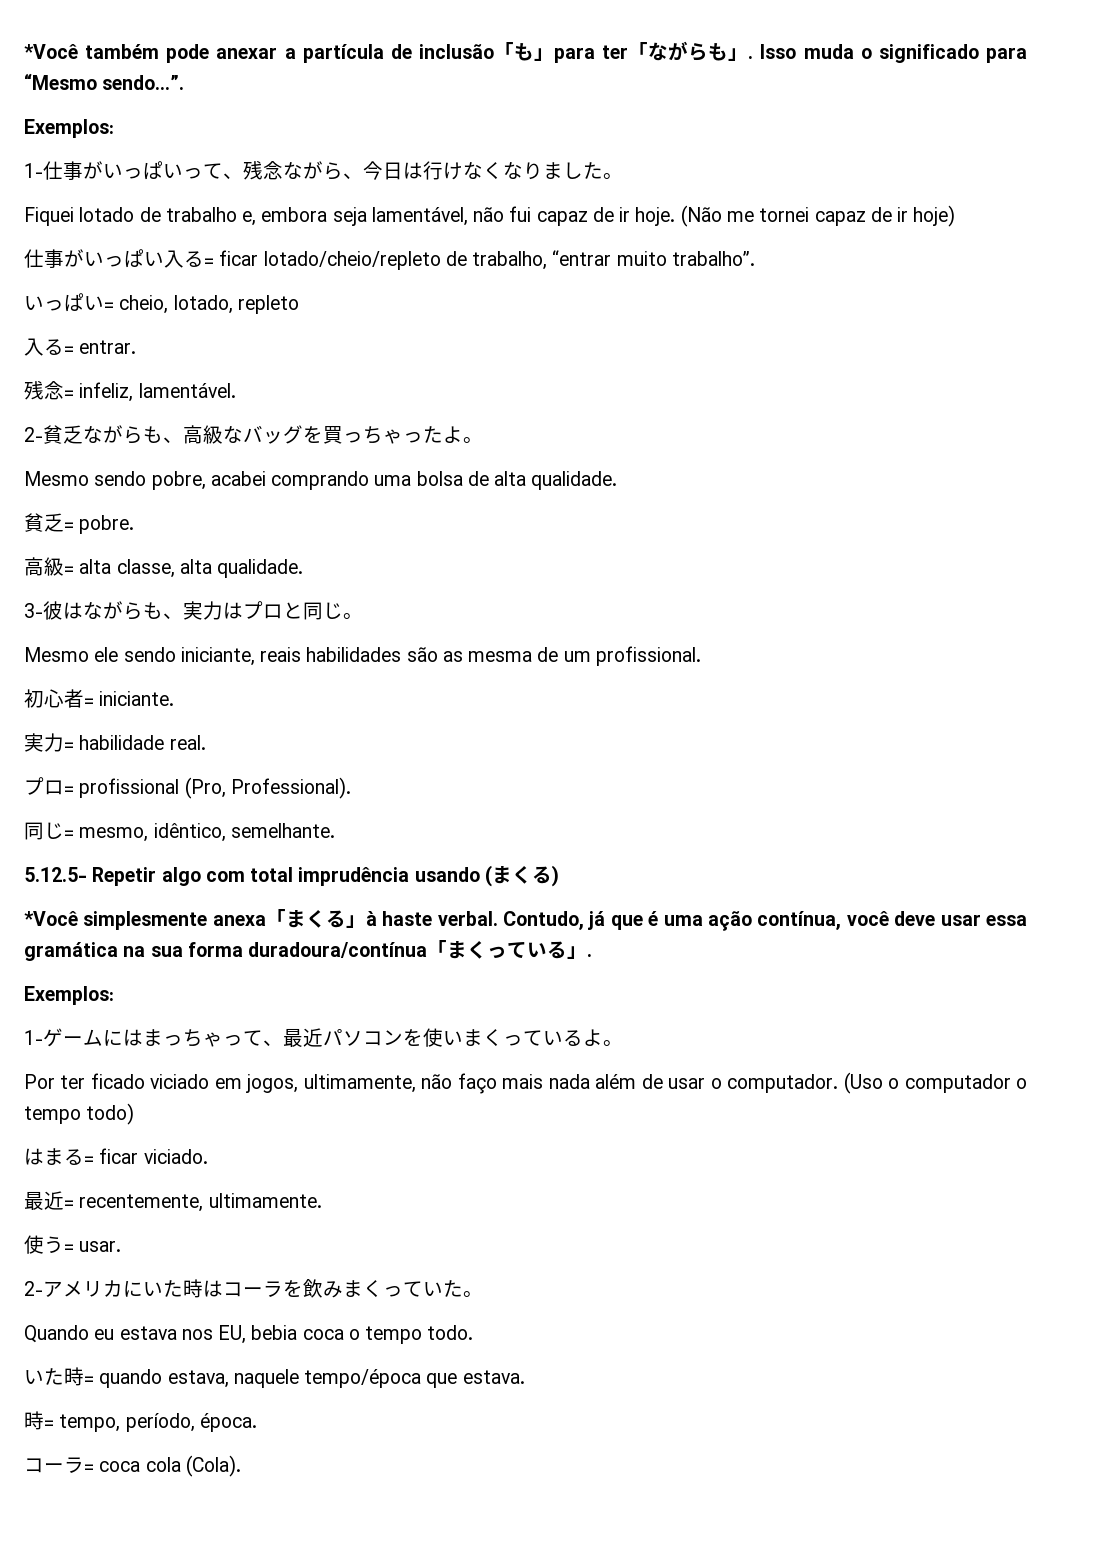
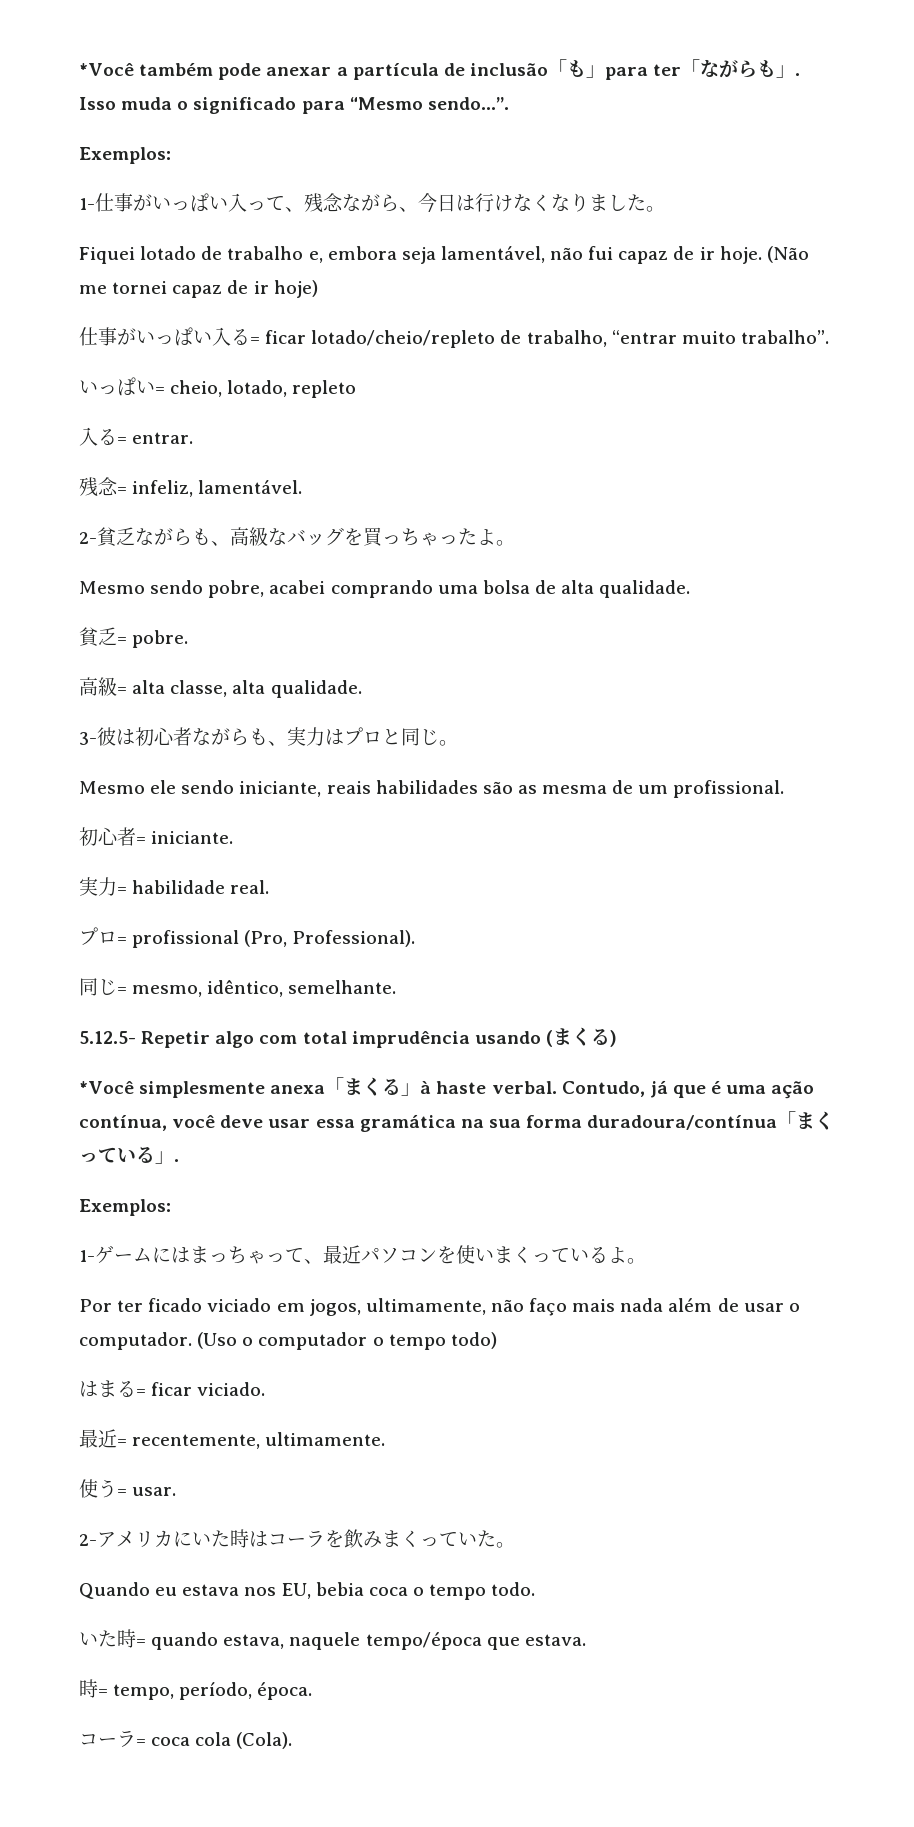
- 1-仕事がいっぱいって、残念ながら、今日は行けなくなりました。
+ 1-仕事がいっぱい入って、残念ながら、今日は行けなくなりました。
- 3-彼はながらも、実力はプロと同じ。
+ 3-彼は初心者ながらも、実力はプロと同じ。

